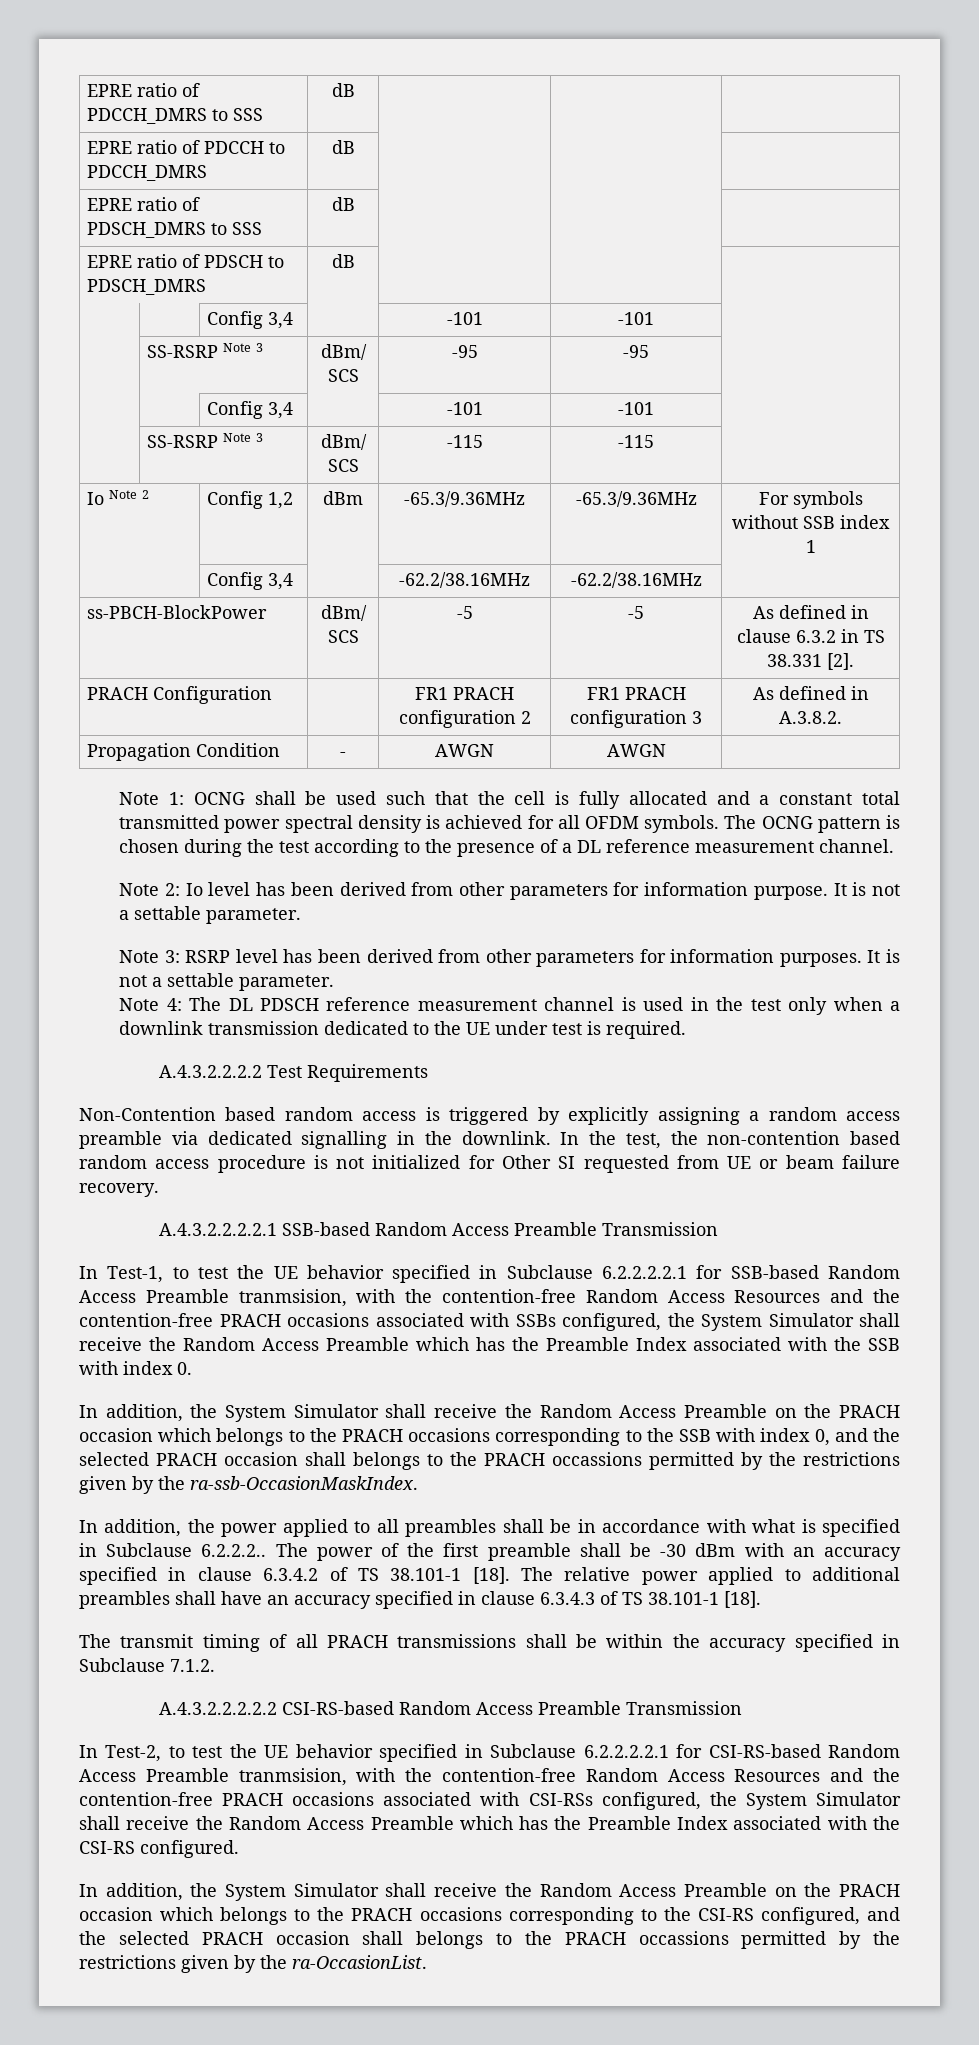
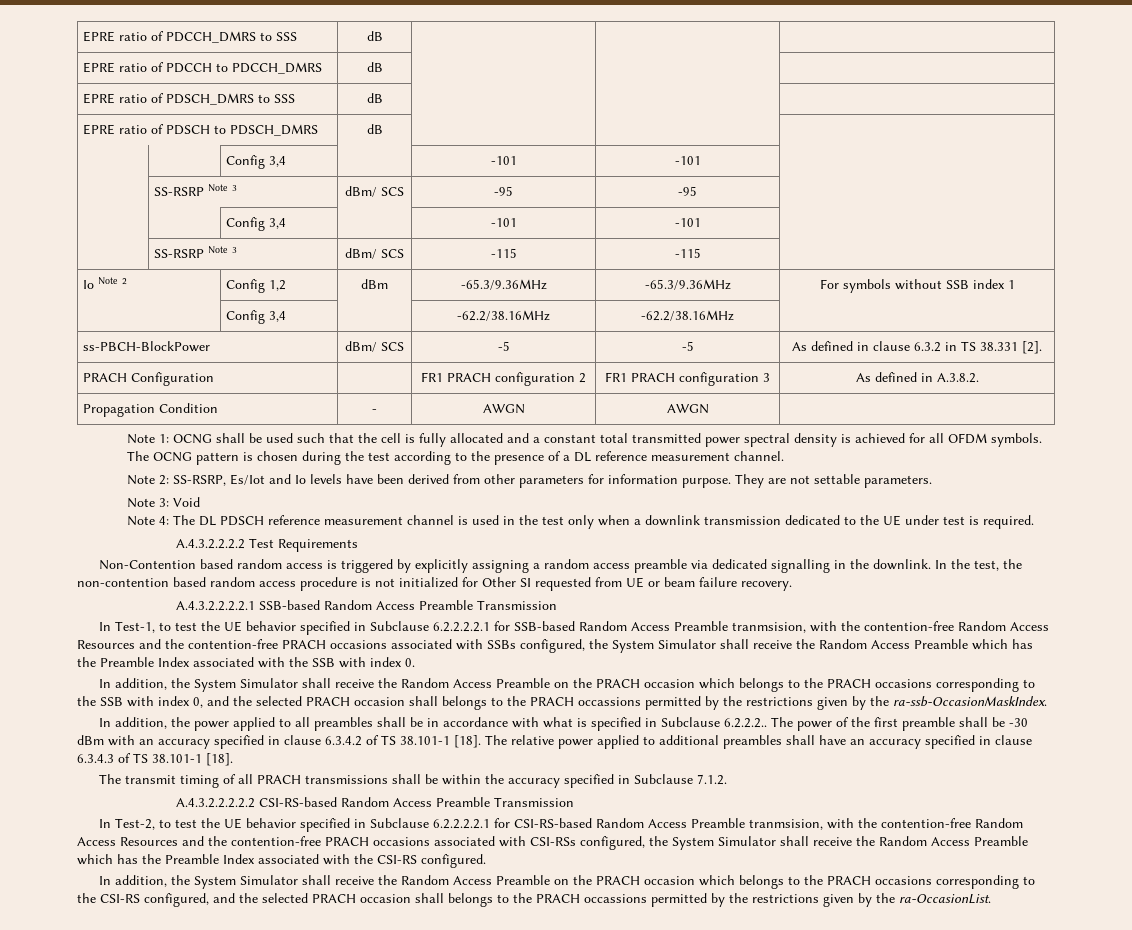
- Note 2: Io level has been derived from other parameters for information purpose. It is not a settable parameter.
- Note 3: RSRP level has been derived from other parameters for information purposes. It is not a settable parameter.
+ Note 2: SS-RSRP, Es/Iot and Io levels have been derived from other parameters for information purpose. They are not settable parameters.
+ Note 3: Void

